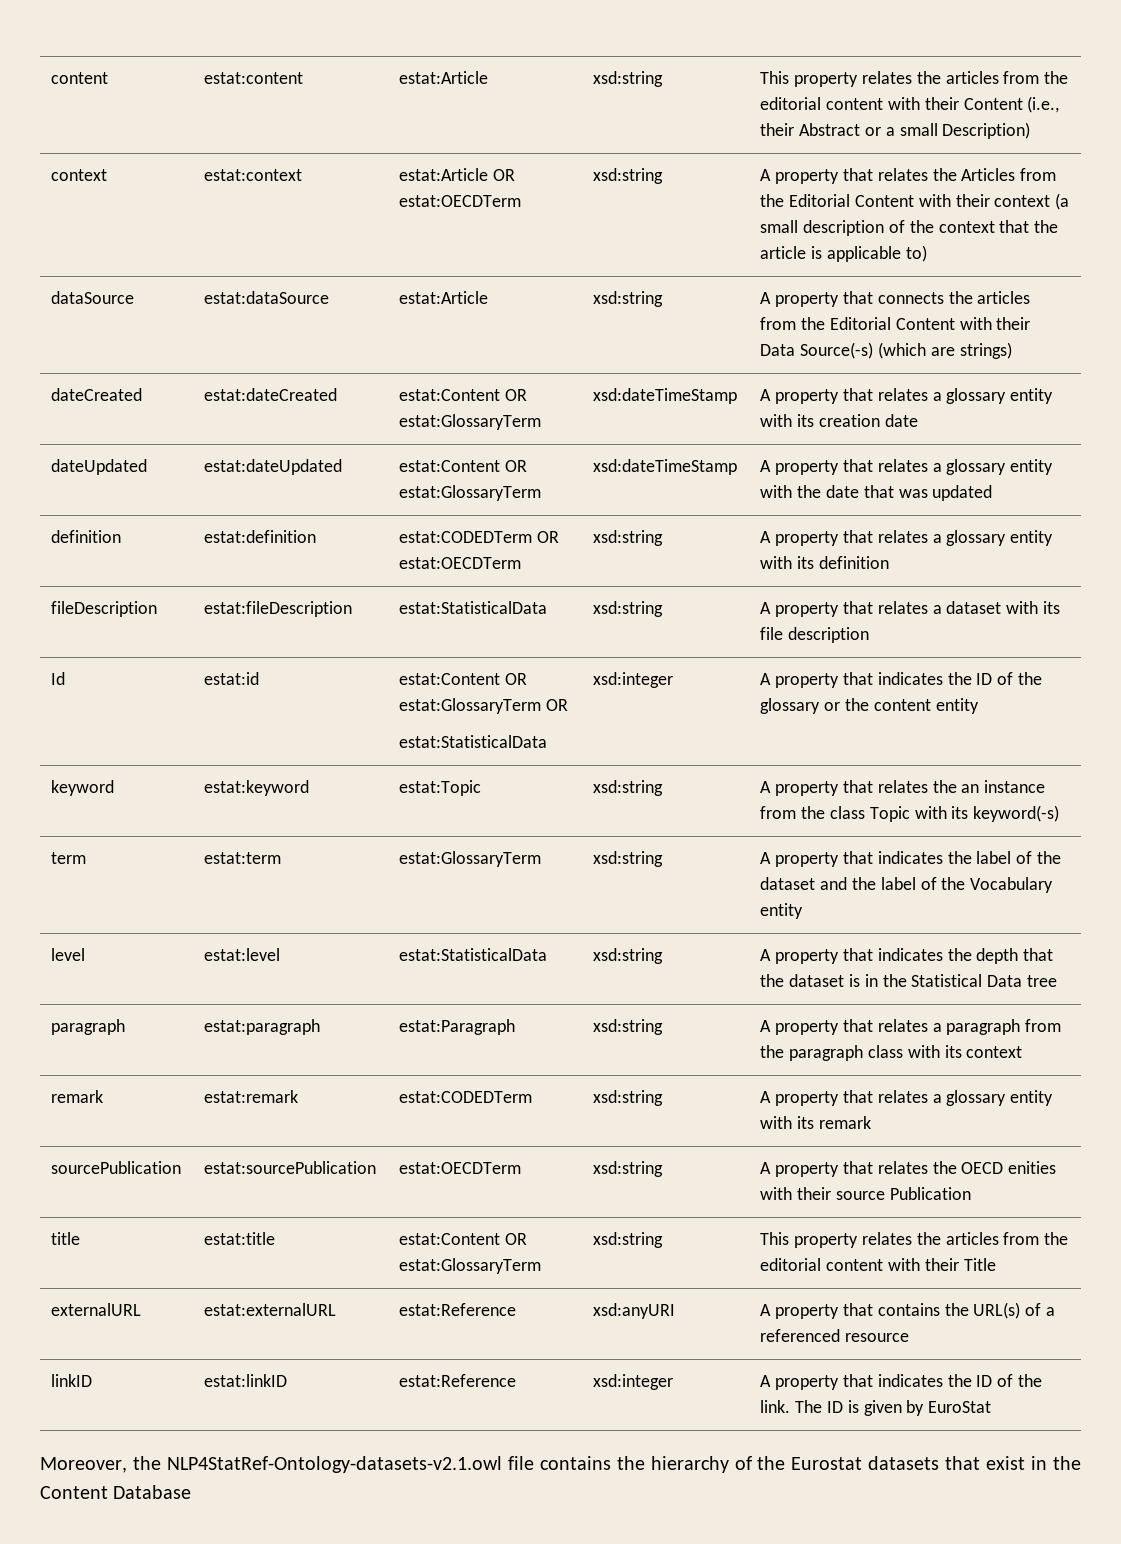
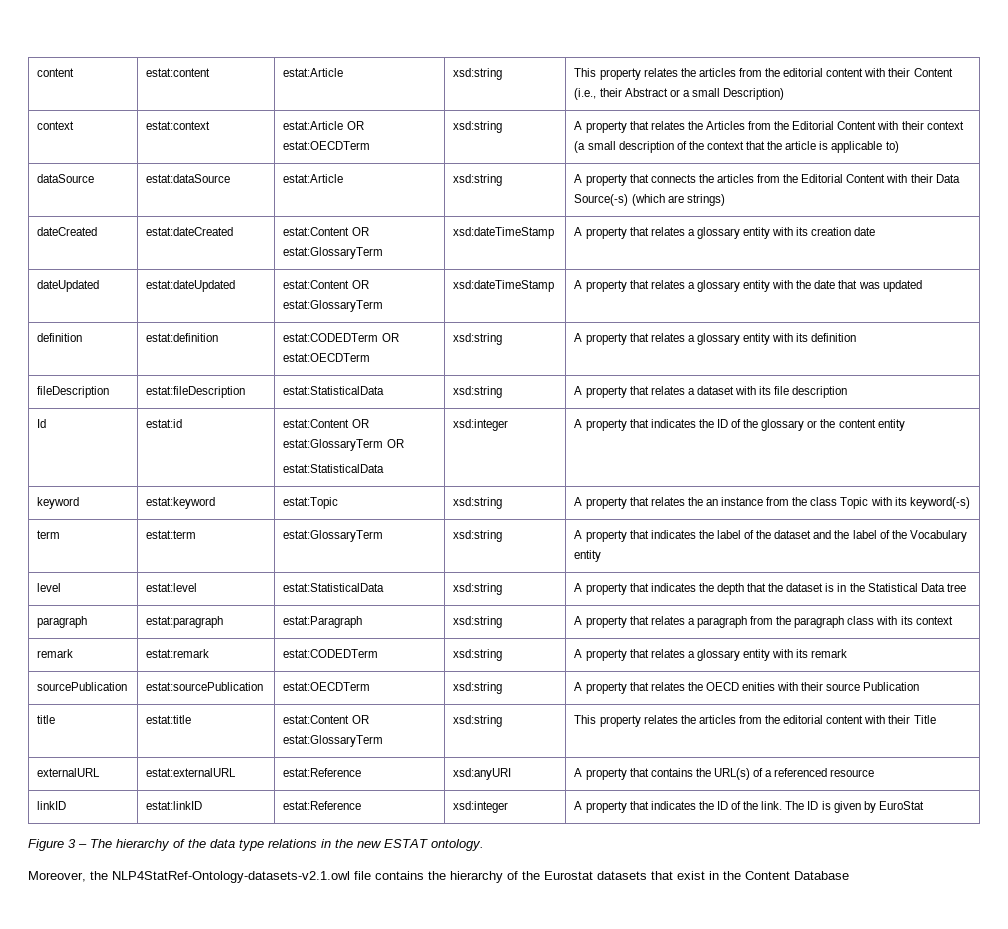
+ Figure 3 – The hierarchy of the data type relations in the new ESTAT ontology.

